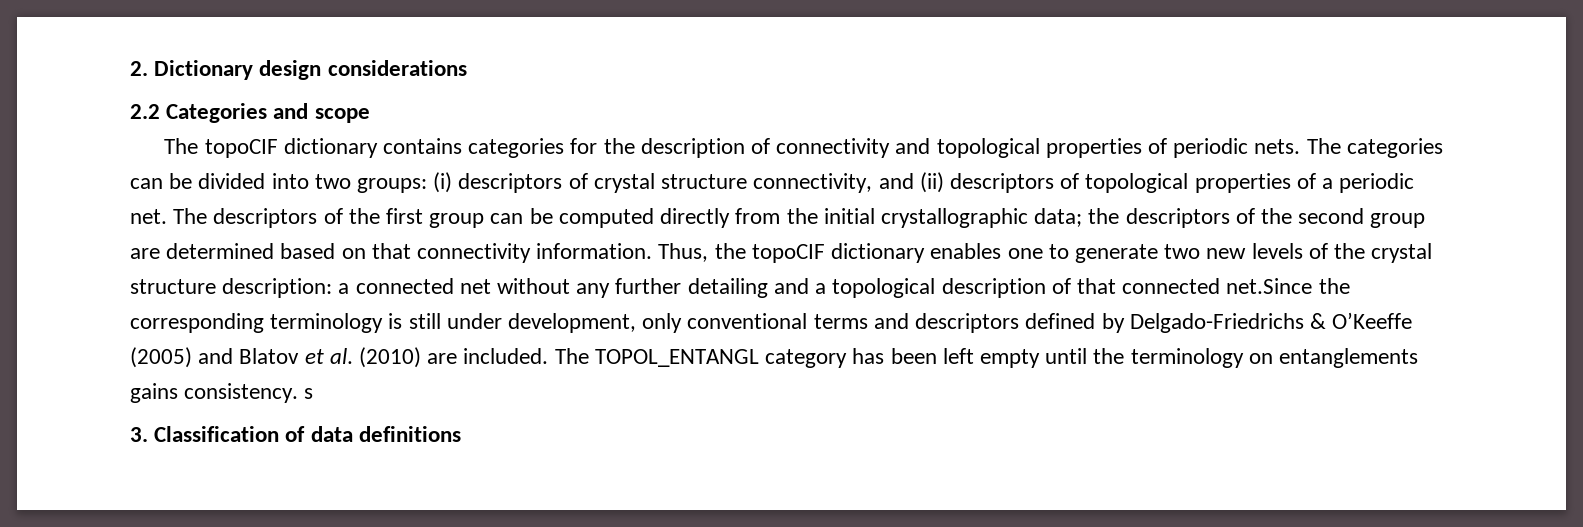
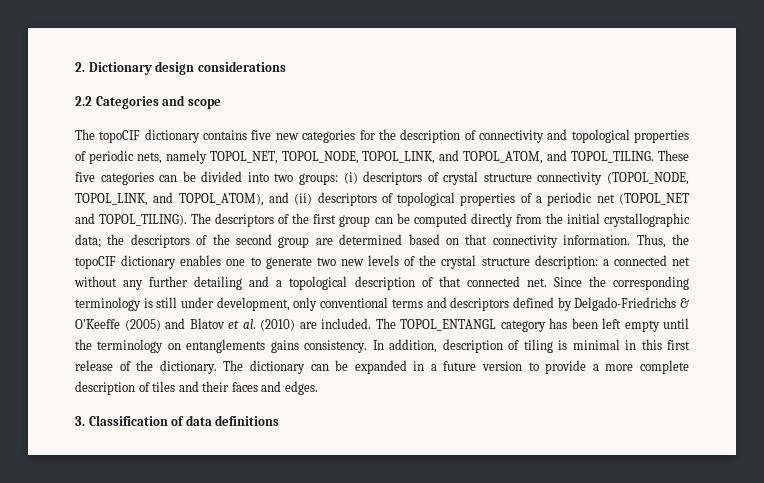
- The topoCIF dictionary contains categories for the description of connectivity and topological properties of periodic nets. The categories can be divided into two groups: (i) descriptors of crystal structure connectivity, and (ii) descriptors of topological properties of a periodic net.
+ The topoCIF dictionary contains five new categories for the description of connectivity and topological properties of periodic nets, namely TOPOL_NET, TOPOL_NODE, TOPOL_LINK, and TOPOL_ATOM, and TOPOL_TILING. These five categories can be divided into two groups: (i) descriptors of crystal structure connectivity (TOPOL_NODE, TOPOL_LINK, and TOPOL_ATOM), and (ii) descriptors of topological properties of a periodic net (TOPOL_NET and TOPOL_TILING).
- Thus, the topoCIF dictionary enables one to generate two new levels of the crystal structure description: a connected net without any further detailing and a topological description of that connected net.Since the corresponding terminology is still under development, only conventional terms and descriptors defined by Delgado-Friedrichs & O’Keeffe (2005) and Blatov et al. (2010) are included.
+ Thus, the topoCIF dictionary enables one to generate two new levels of the crystal structure description: a connected net without any further detailing and a topological description of that connected net. Since the corresponding terminology is still under development, only conventional terms and descriptors defined by Delgado-Friedrichs & O’Keeffe (2005) and Blatov et al. (2010) are included.
- The TOPOL_ENTANGL category has been left empty until the terminology on entanglements gains consistency. s
+ The TOPOL_ENTANGL category has been left empty until the terminology on entanglements gains consistency. In addition, description of tiling is minimal in this first release of the dictionary. The dictionary can be expanded in a future version to provide a more complete description of tiles and their faces and edges.

